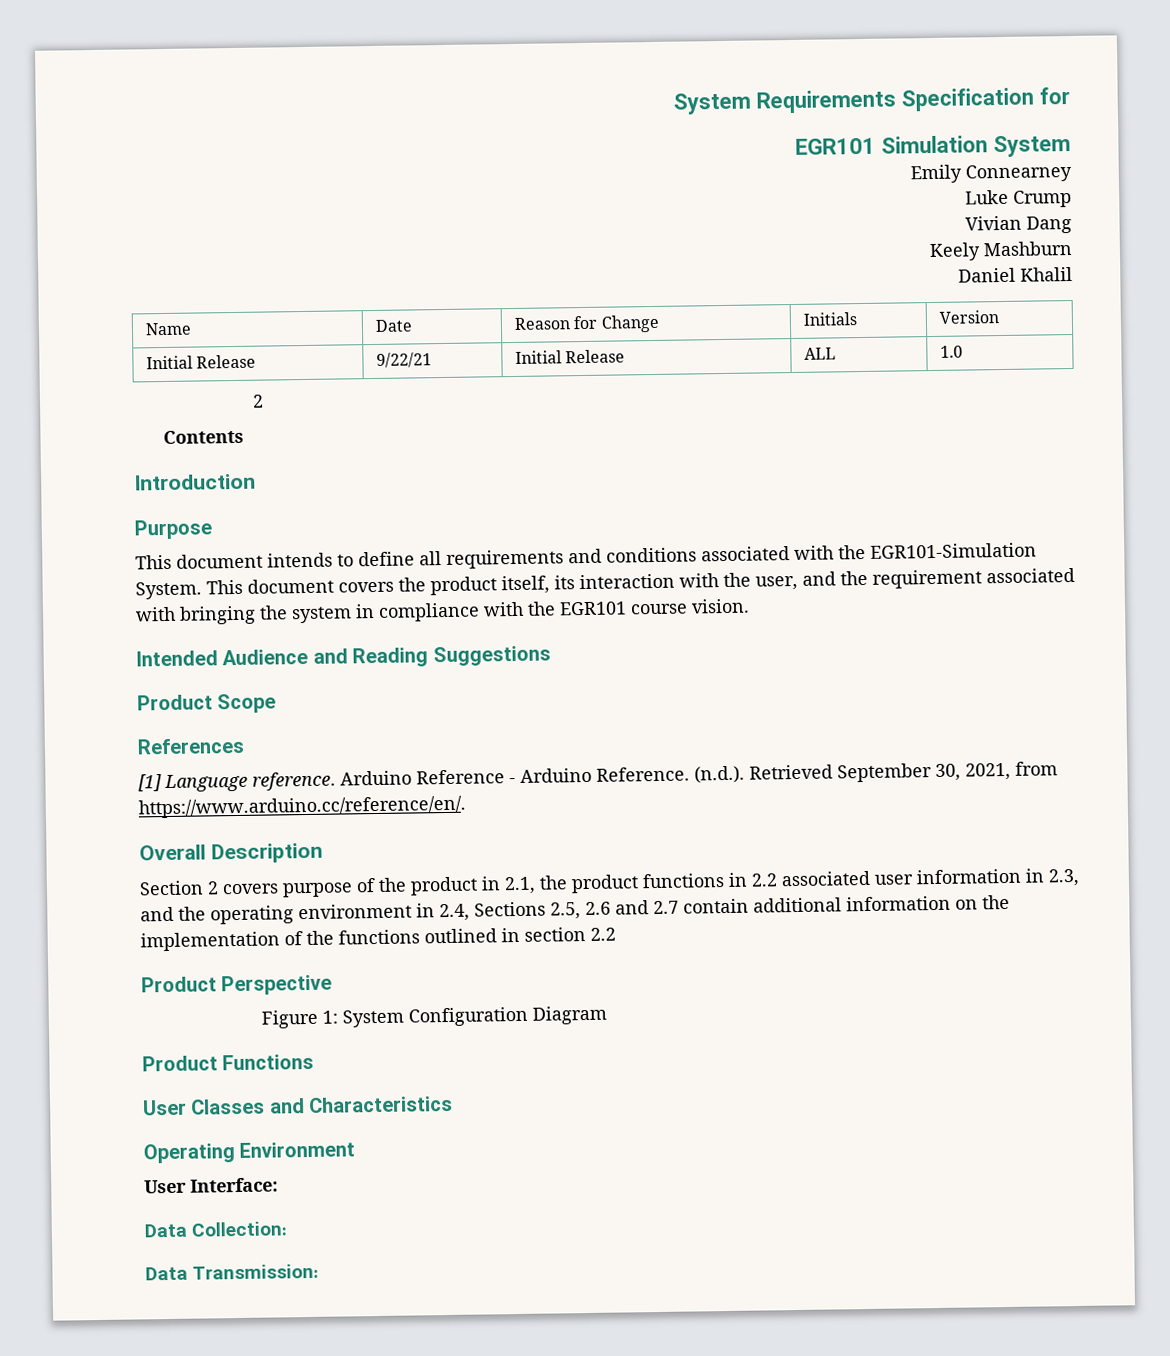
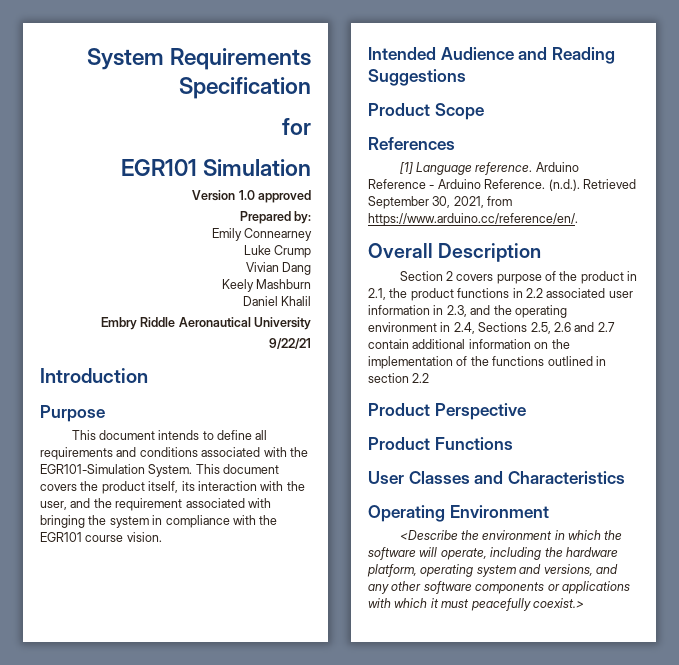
- System Requirements Specification for
+ System Requirements Specification
+ for
- EGR101 Simulation System
+ EGR101 Simulation
+ Version 1.0 approved
+ Prepared by:
- Name | Date | Reason for Change | Initials | Version
- Initial Release | 9/22/21 | Initial Release | ALL | 1.0
- 2
- Contents
+ Embry Riddle Aeronautical University
+ 9/22/21
- Figure 1: System Configuration Diagram
- User Interface:
- Data Collection:
- Data Transmission:
+ <Describe the environment in which the software will operate, including the hardware platform, operating system and versions, and any other software components or applications with which it must peacefully coexist.>

